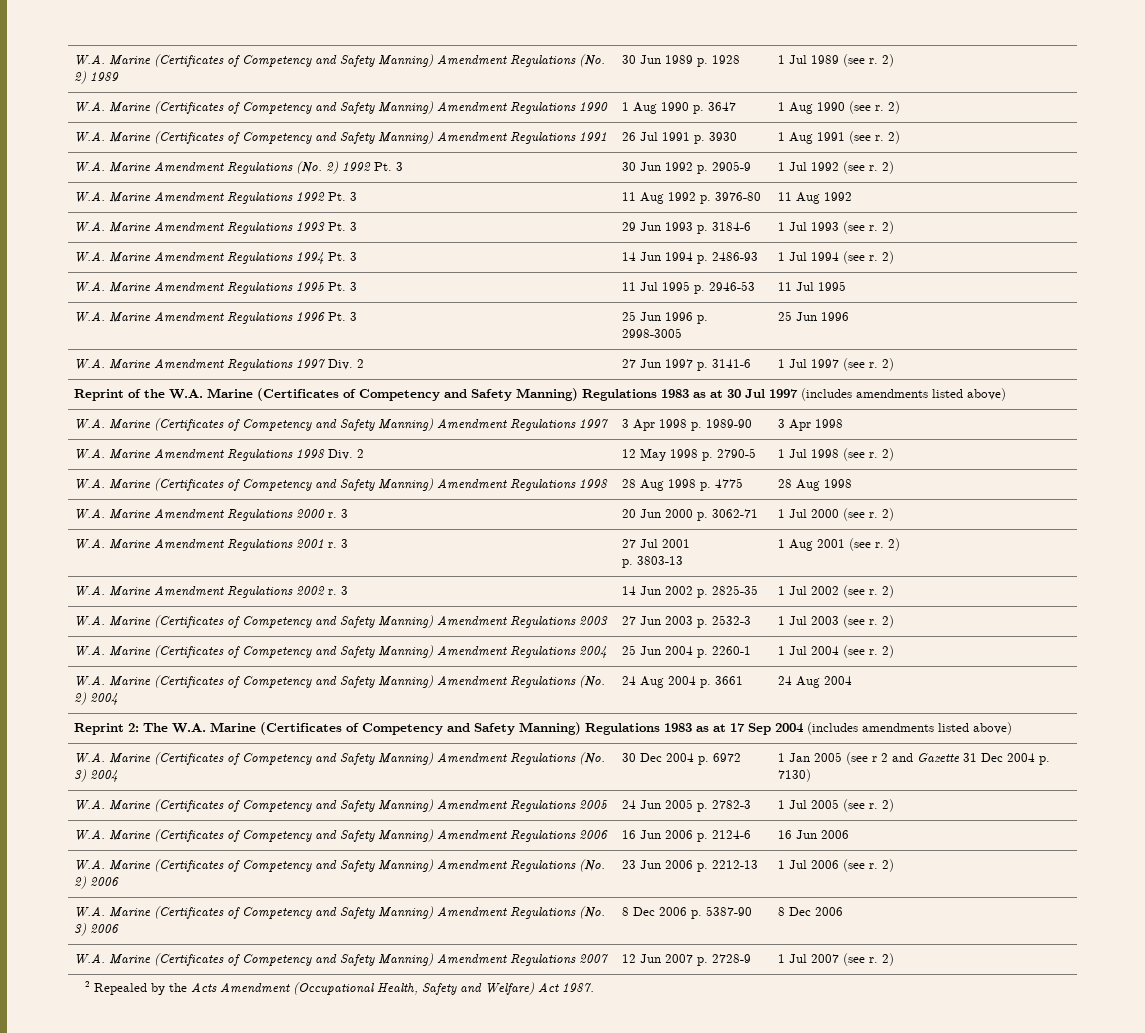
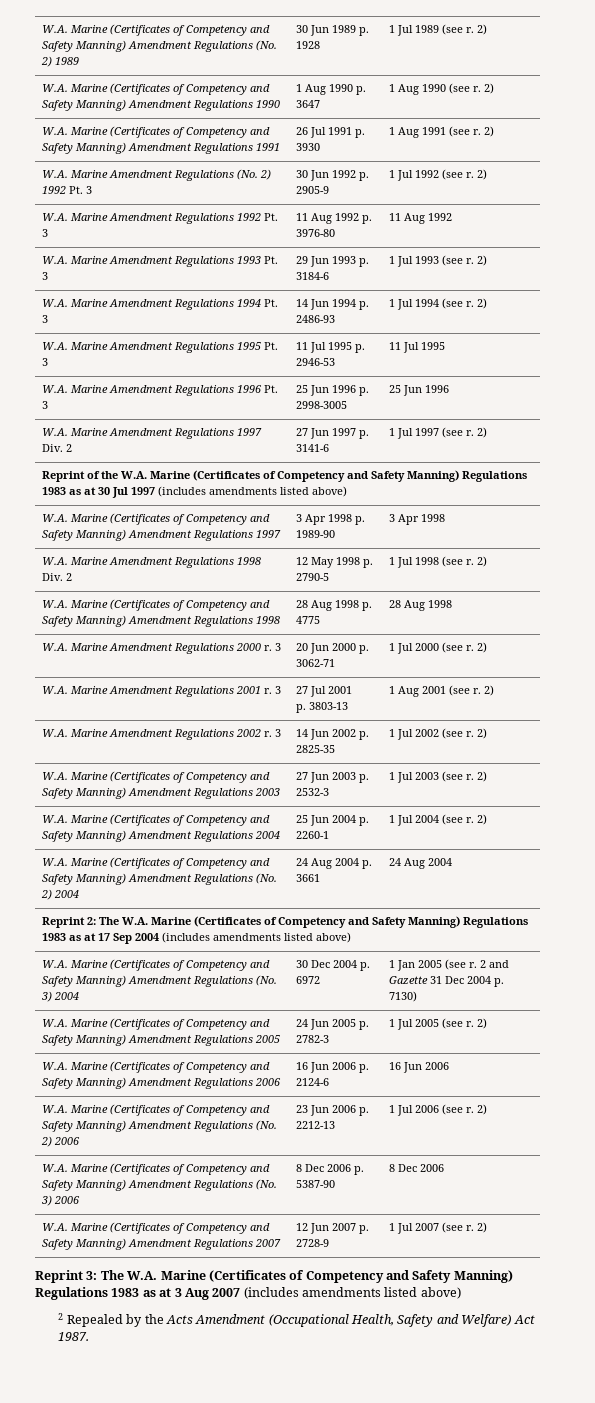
- W.A. Marine (Certificates of Competency and Safety Manning) Amendment Regulations (No. 3) 2004 | 30 Dec 2004 p. 6972 | 1 Jan 2005 (see r 2 and Gazette 31 Dec 2004 p. 7130)
+ W.A. Marine (Certificates of Competency and Safety Manning) Amendment Regulations (No. 3) 2004 | 30 Dec 2004 p. 6972 | 1 Jan 2005 (see r. 2 and Gazette 31 Dec 2004 p. 7130)
+ Reprint 3: The W.A. Marine (Certificates of Competency and Safety Manning) Regulations 1983 as at 3 Aug 2007 (includes amendments listed above)

